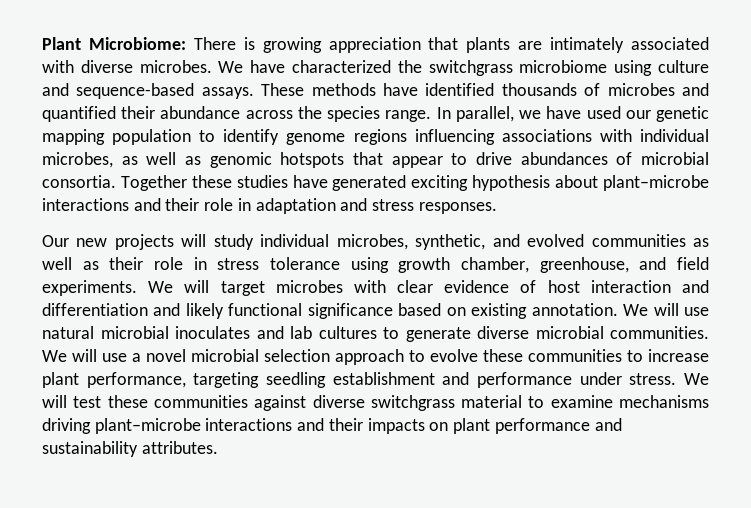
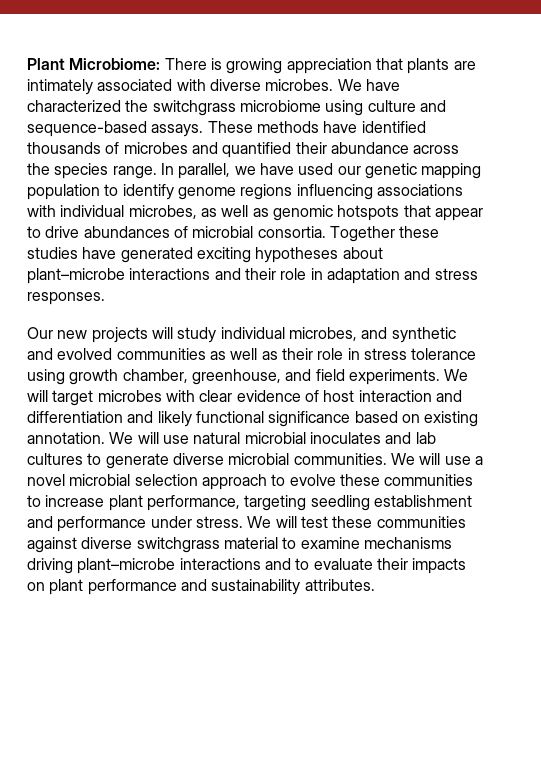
- Together these studies have generated exciting hypothesis about plant–microbe interactions and their role in adaptation and stress responses.
+ Together these studies have generated exciting hypotheses about plant–microbe interactions and their role in adaptation and stress responses.
- Our new projects will study individual microbes, synthetic, and evolved communities as well as their role in stress tolerance using growth chamber, greenhouse, and field experiments.
+ Our new projects will study individual microbes, and synthetic and evolved communities as well as their role in stress tolerance using growth chamber, greenhouse, and field experiments.
- We will test these communities against diverse switchgrass material to examine mechanisms driving plant–microbe interactions and their impacts on plant performance and sustainability attributes.
+ We will test these communities against diverse switchgrass material to examine mechanisms driving plant–microbe interactions and to evaluate their impacts on plant performance and sustainability attributes.

